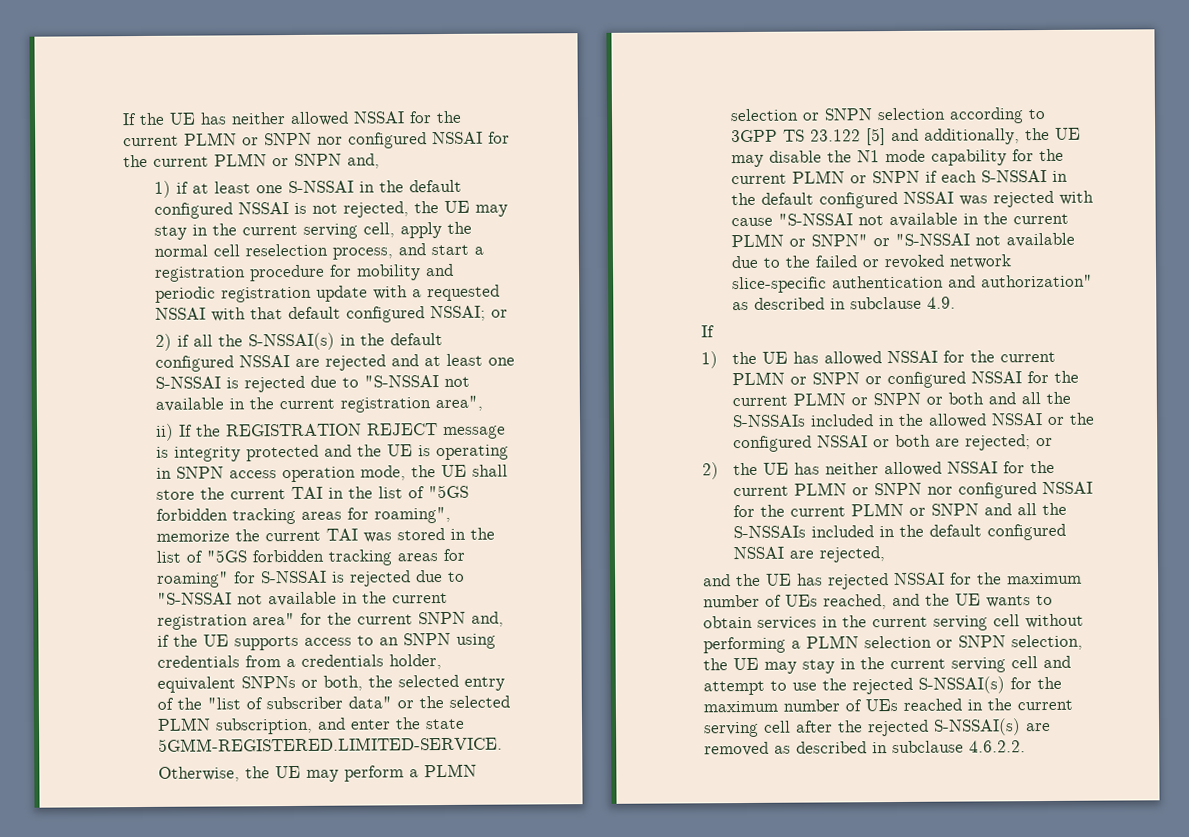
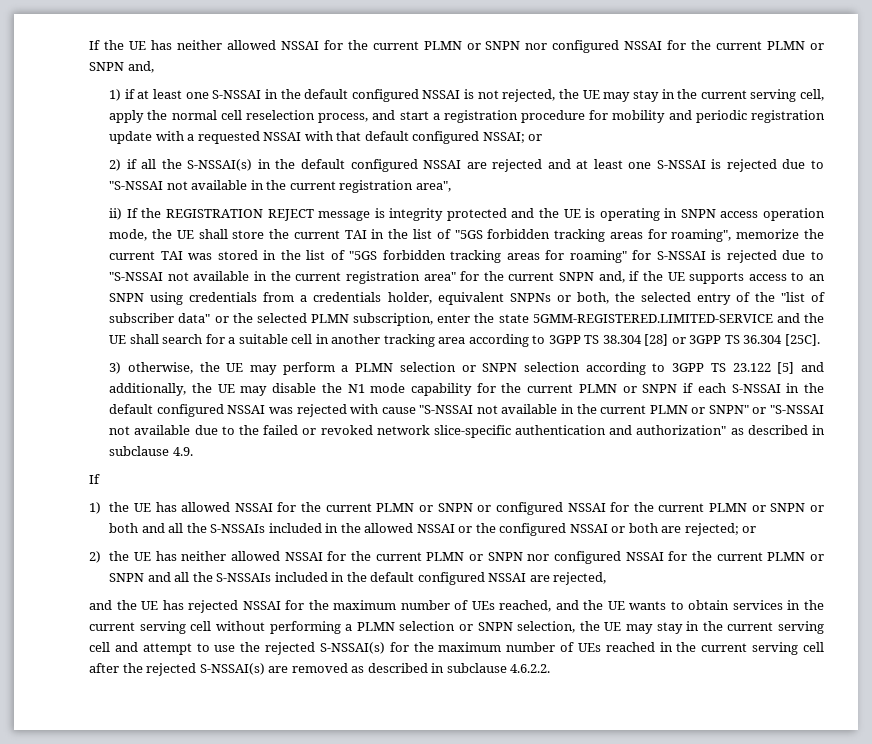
- ii) If the REGISTRATION REJECT message is integrity protected and the UE is operating in SNPN access operation mode, the UE shall store the current TAI in the list of "5GS forbidden tracking areas for roaming", memorize the current TAI was stored in the list of "5GS forbidden tracking areas for roaming" for S-NSSAI is rejected due to "S-NSSAI not available in the current registration area" for the current SNPN and, if the UE supports access to an SNPN using credentials from a credentials holder, equivalent SNPNs or both, the selected entry of the "list of subscriber data" or the selected PLMN subscription, and enter the state 5GMM-REGISTERED.LIMITED-SERVICE.
- Otherwise, the UE may perform a PLMN selection or SNPN selection according to 3GPP TS 23.122 [5] and additionally, the UE may disable the N1 mode capability for the current PLMN or SNPN if each S-NSSAI in the default configured NSSAI was rejected with cause "S-NSSAI not available in the current PLMN or SNPN" or "S-NSSAI not available due to the failed or revoked network slice-specific authentication and authorization" as described in subclause 4.9.
+ ii) If the REGISTRATION REJECT message is integrity protected and the UE is operating in SNPN access operation mode, the UE shall store the current TAI in the list of "5GS forbidden tracking areas for roaming", memorize the current TAI was stored in the list of "5GS forbidden tracking areas for roaming" for S-NSSAI is rejected due to "S-NSSAI not available in the current registration area" for the current SNPN and, if the UE supports access to an SNPN using credentials from a credentials holder, equivalent SNPNs or both, the selected entry of the "list of subscriber data" or the selected PLMN subscription, enter the state 5GMM-REGISTERED.LIMITED-SERVICE and the UE shall search for a suitable cell in another tracking area according to 3GPP TS 38.304 [28] or 3GPP TS 36.304 [25C].
+ 3) otherwise, the UE may perform a PLMN selection or SNPN selection according to 3GPP TS 23.122 [5] and additionally, the UE may disable the N1 mode capability for the current PLMN or SNPN if each S-NSSAI in the default configured NSSAI was rejected with cause "S-NSSAI not available in the current PLMN or SNPN" or "S-NSSAI not available due to the failed or revoked network slice-specific authentication and authorization" as described in subclause 4.9.

